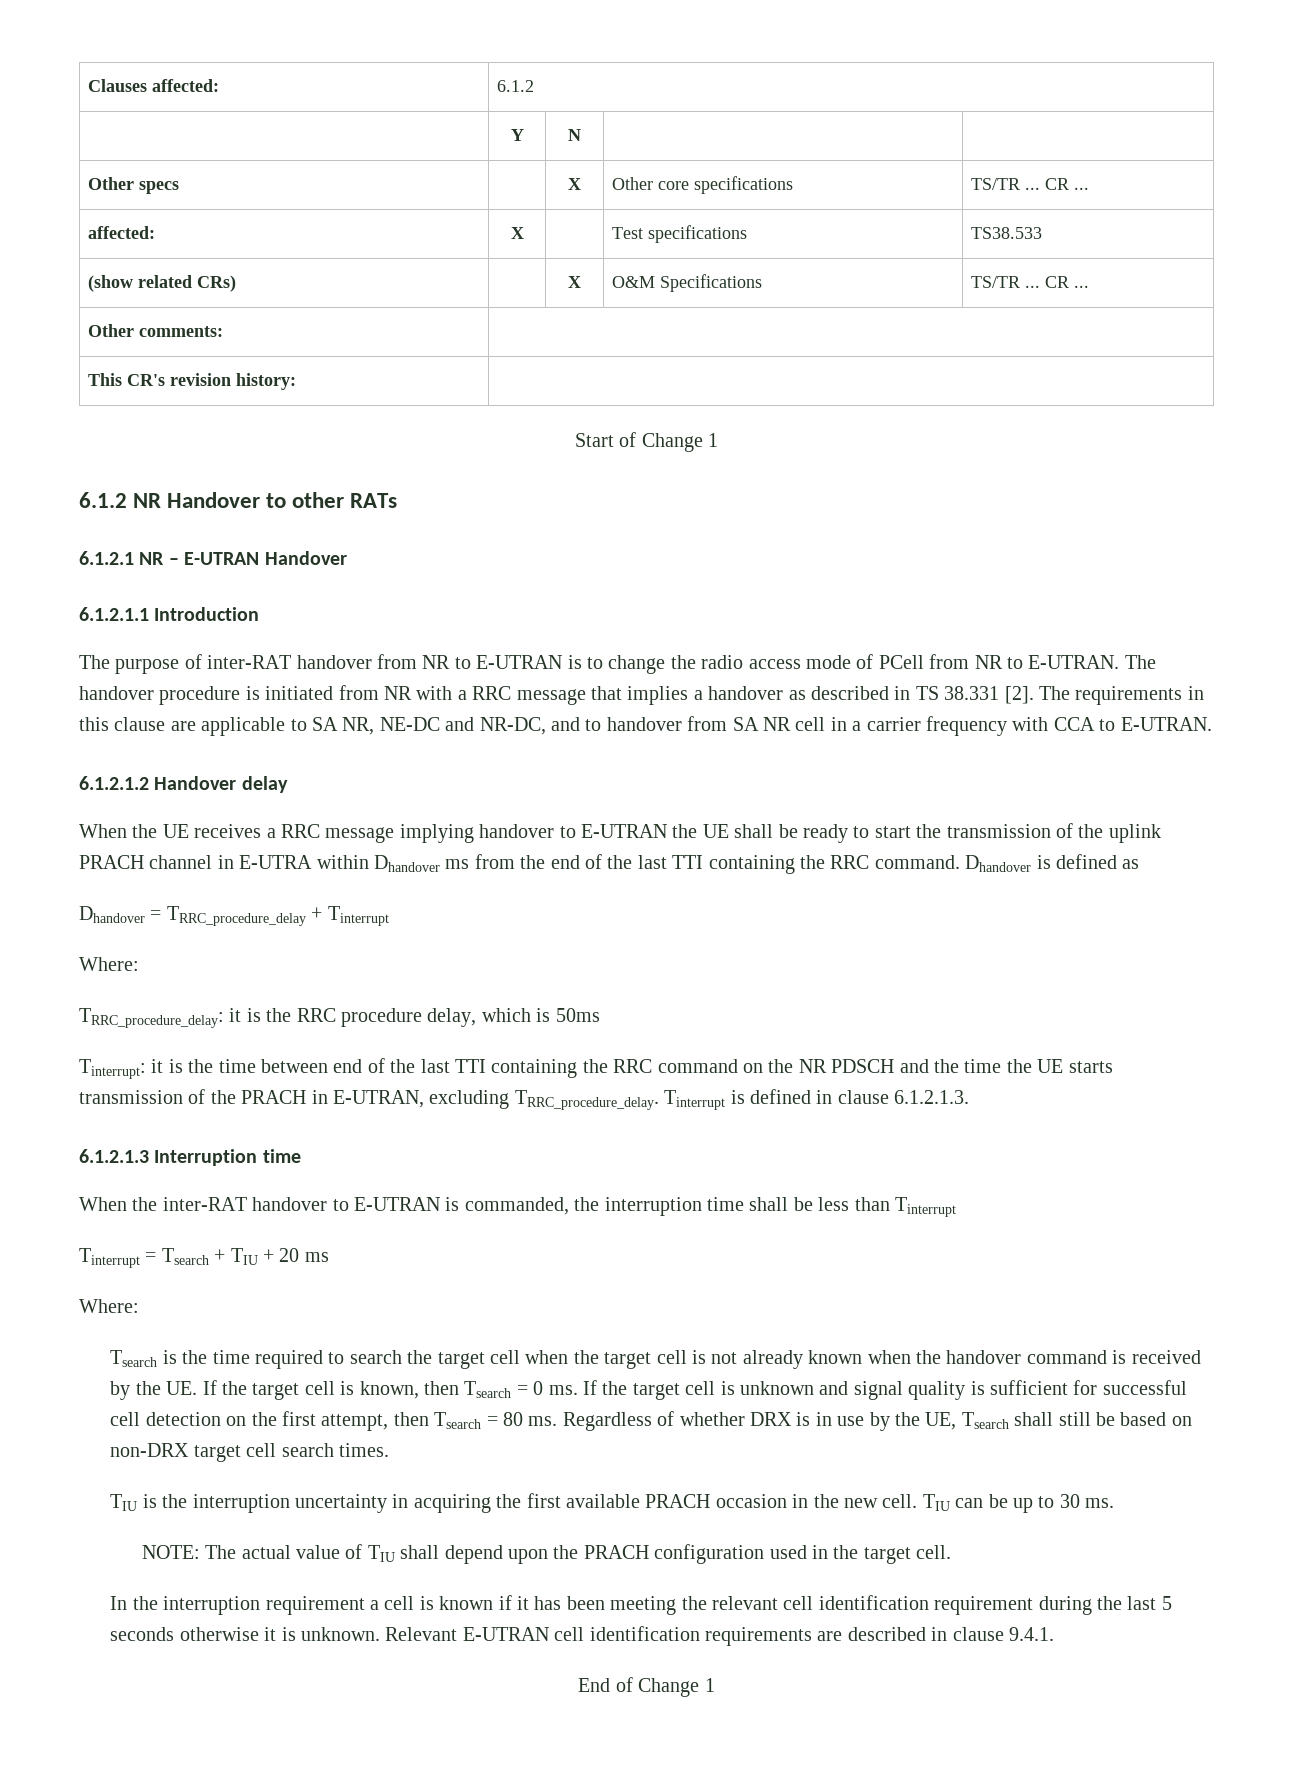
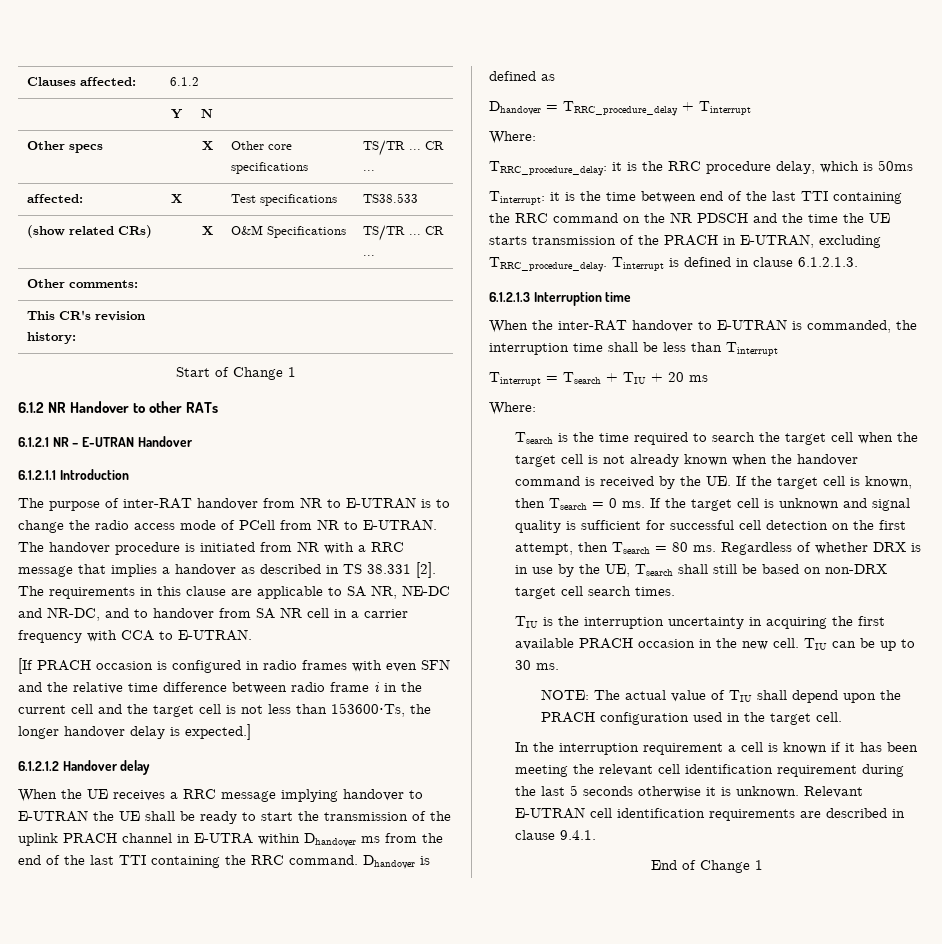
+ [If PRACH occasion is configured in radio frames with even SFN and the relative time difference between radio frame i in the current cell and the target cell is not less than 153600⋅Ts, the longer handover delay is expected.]

